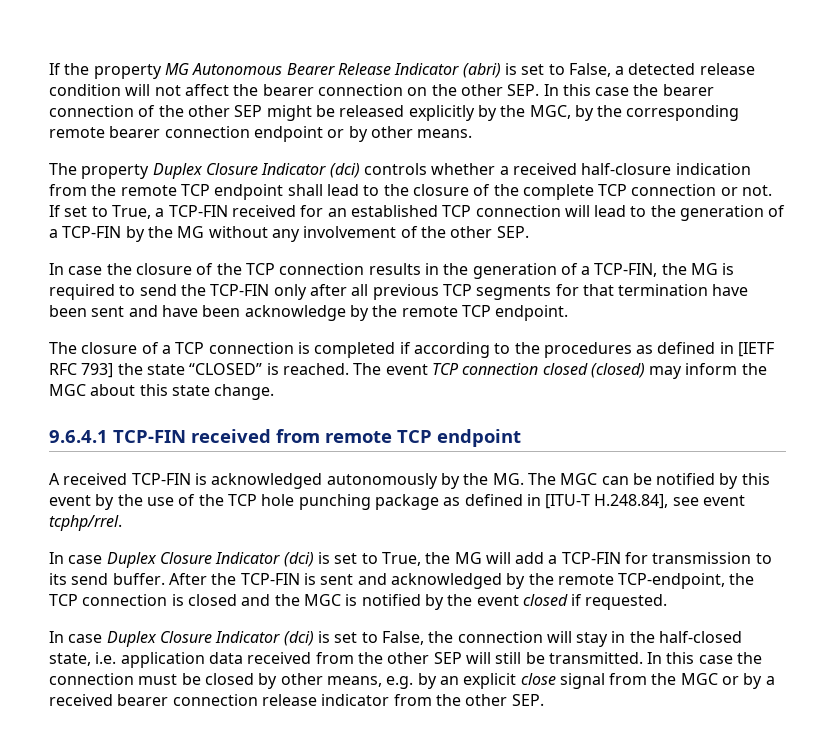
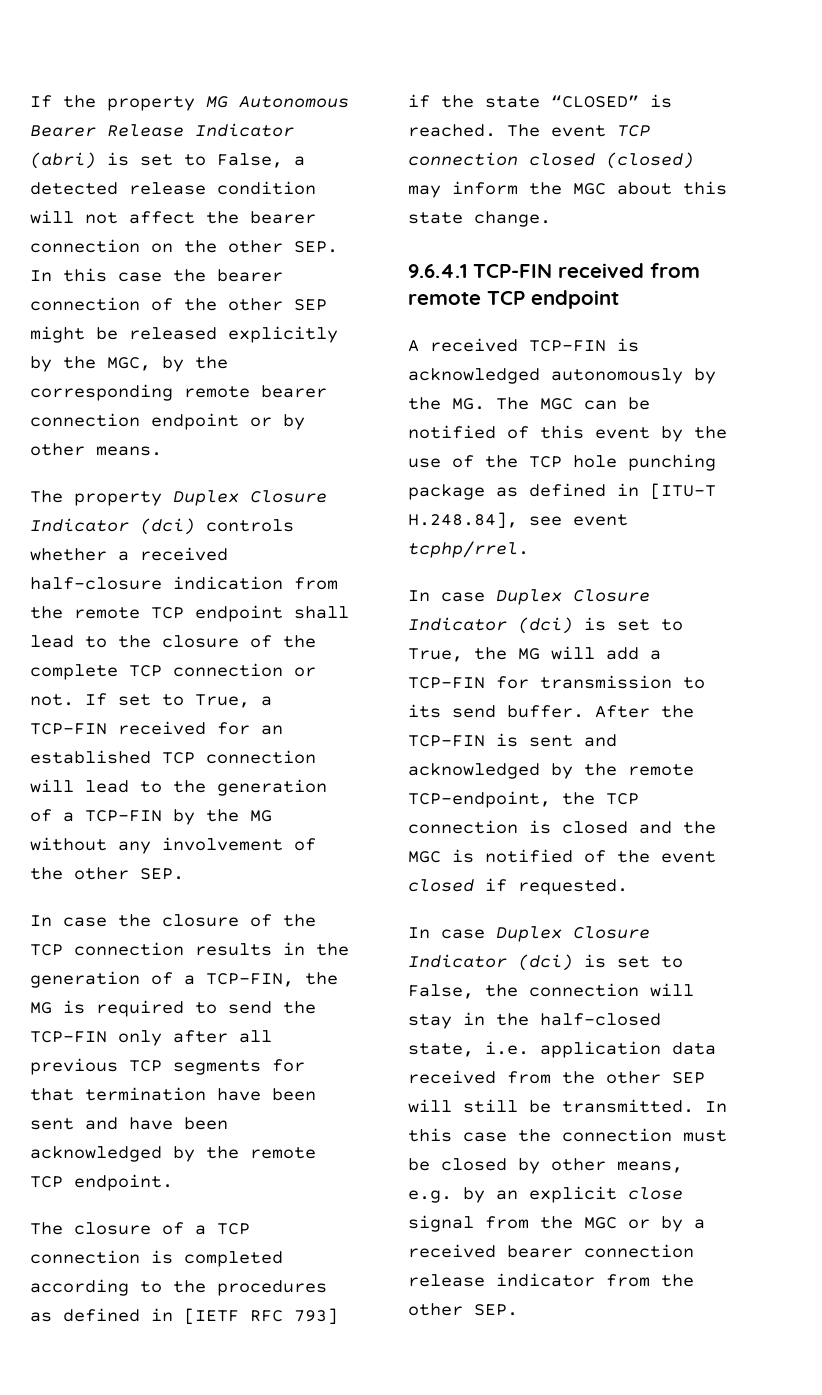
- In case the closure of the TCP connection results in the generation of a TCP-FIN, the MG is required to send the TCP-FIN only after all previous TCP segments for that termination have been sent and have been acknowledge by the remote TCP endpoint.
+ In case the closure of the TCP connection results in the generation of a TCP-FIN, the MG is required to send the TCP-FIN only after all previous TCP segments for that termination have been sent and have been acknowledged by the remote TCP endpoint.
- The closure of a TCP connection is completed if according to the procedures as defined in [IETF RFC 793] the state “CLOSED” is reached.
+ The closure of a TCP connection is completed according to the procedures as defined in [IETF RFC 793] if the state “CLOSED” is reached.
- A received TCP-FIN is acknowledged autonomously by the MG. The MGC can be notified by this event by the use of the TCP hole punching package as defined in [ITU-T H.248.84], see event tcphp/rrel.
+ A received TCP-FIN is acknowledged autonomously by the MG. The MGC can be notified of this event by the use of the TCP hole punching package as defined in [ITU-T H.248.84], see event tcphp/rrel.
- After the TCP-FIN is sent and acknowledged by the remote TCP-endpoint, the TCP connection is closed and the MGC is notified by the event closed if requested.
+ After the TCP-FIN is sent and acknowledged by the remote TCP-endpoint, the TCP connection is closed and the MGC is notified of the event closed if requested.

